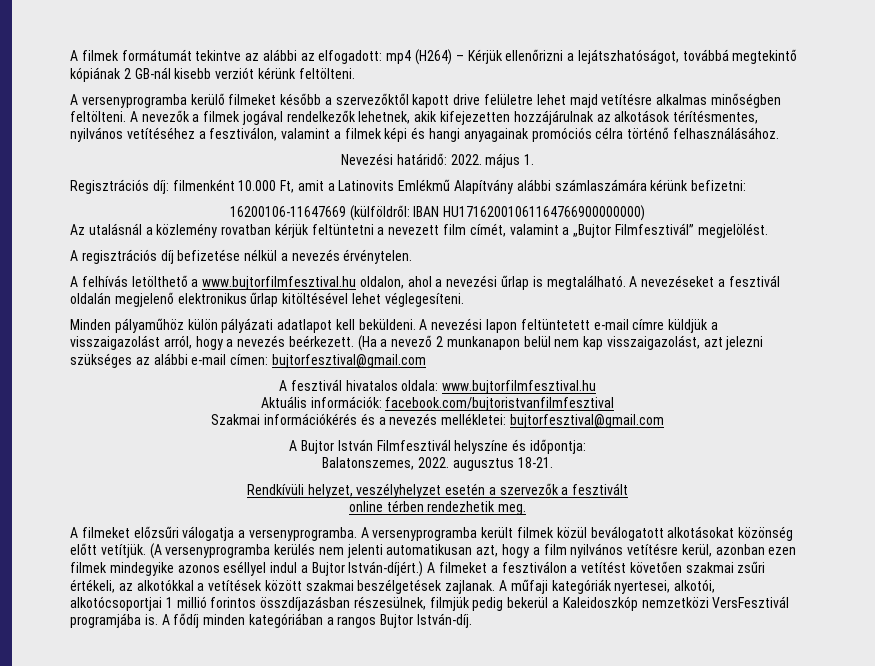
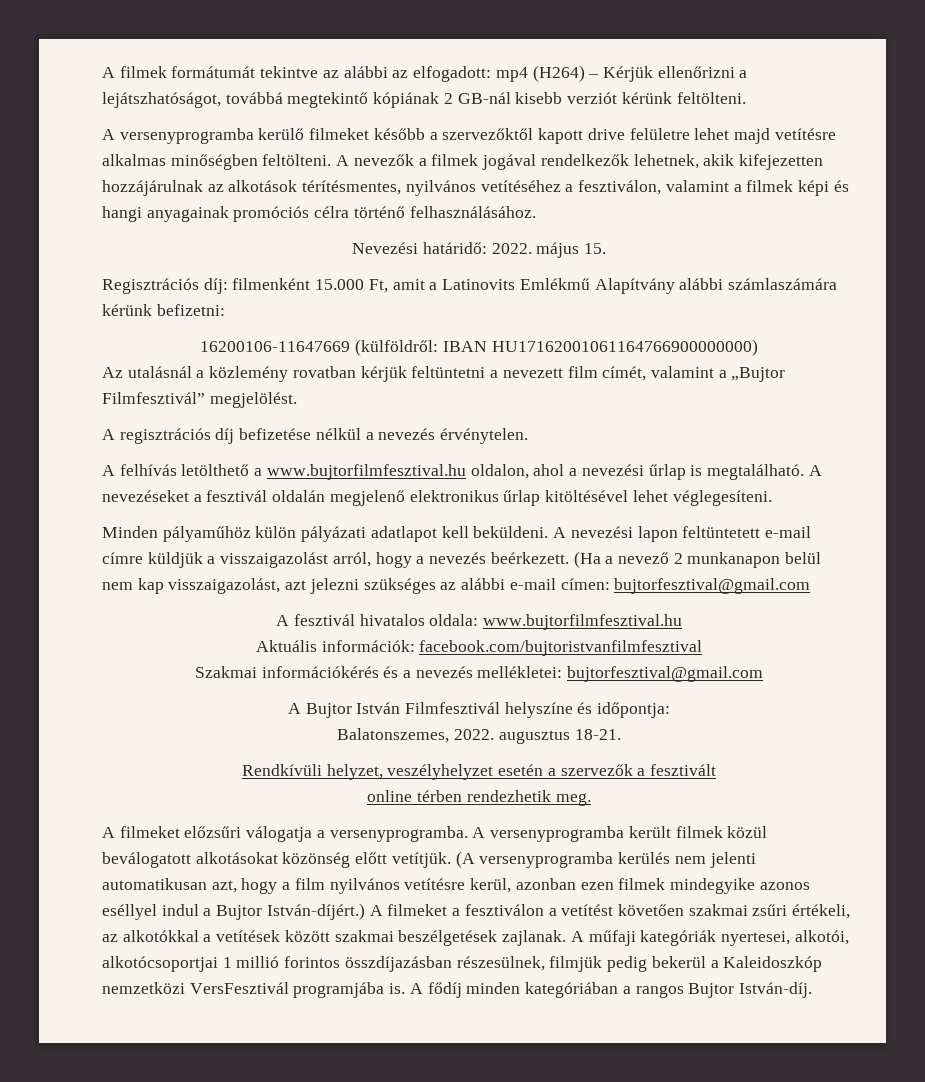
- Nevezési határidő: 2022. május 1.
+ Nevezési határidő: 2022. május 15.
- Regisztrációs díj: filmenként 10.000 Ft, amit a Latinovits Emlékmű Alapítvány alábbi számlaszámára kérünk befizetni:
+ Regisztrációs díj: filmenként 15.000 Ft, amit a Latinovits Emlékmű Alapítvány alábbi számlaszámára kérünk befizetni:

